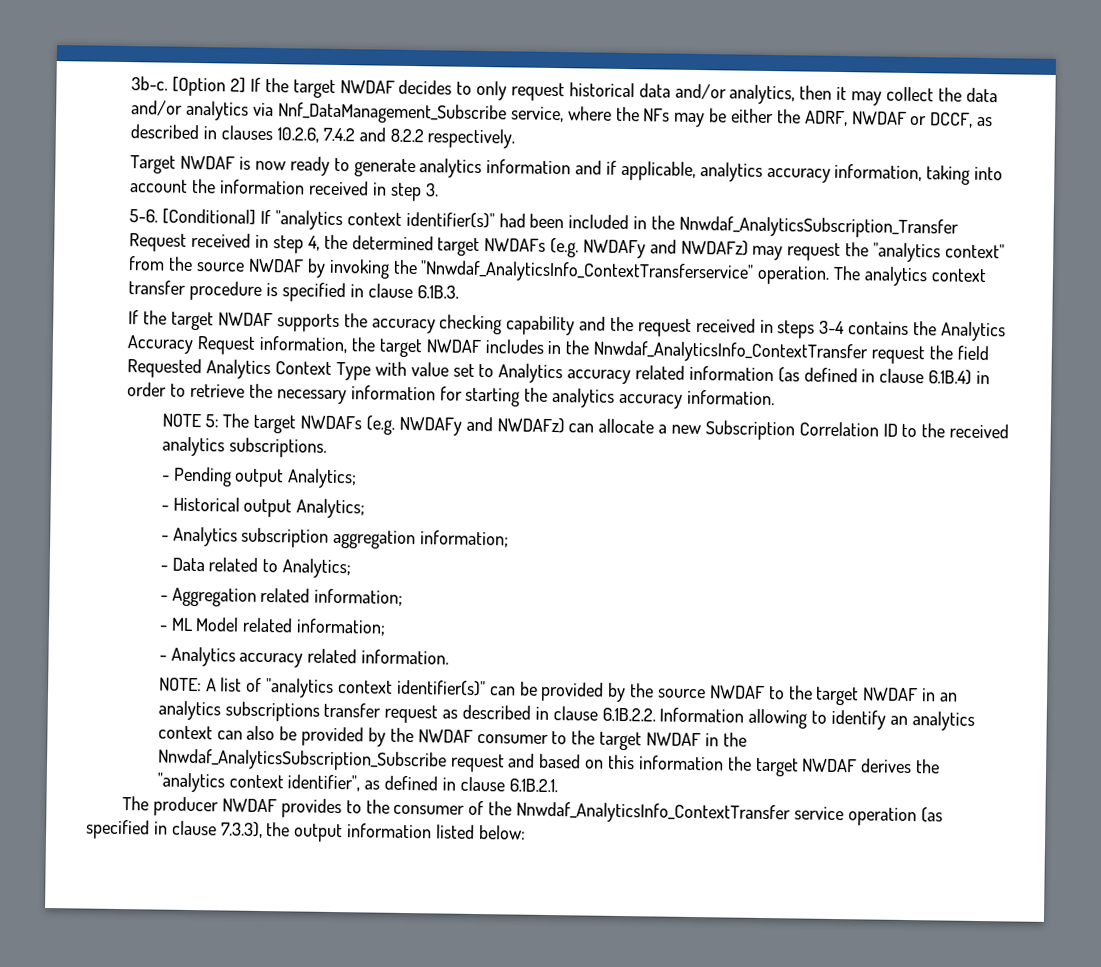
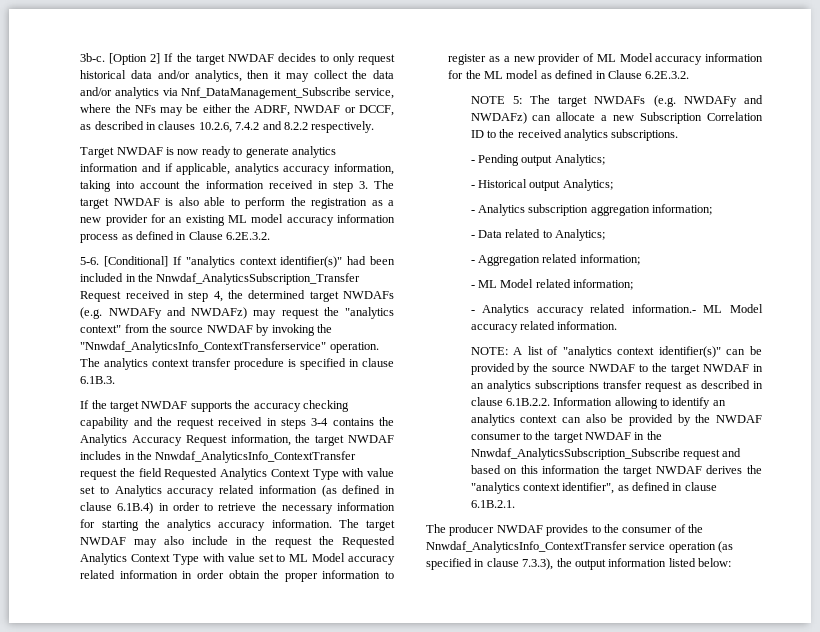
- Target NWDAF is now ready to generate analytics information and if applicable, analytics accuracy information, taking into account the information received in step 3.
+ Target NWDAF is now ready to generate analytics information and if applicable, analytics accuracy information, taking into account the information received in step 3. The target NWDAF is also able to perform the registration as a new provider for an existing ML model accuracy information process as defined in Clause 6.2E.3.2.
+ The target NWDAF may also include in the request the Requested Analytics Context Type with value set to ML Model accuracy related information in order obtain the proper information to register as a new provider of ML Model accuracy information for the ML model as defined in Clause 6.2E.3.2.
- - Analytics accuracy related information.
+ - Analytics accuracy related information.- ML Model accuracy related information.

